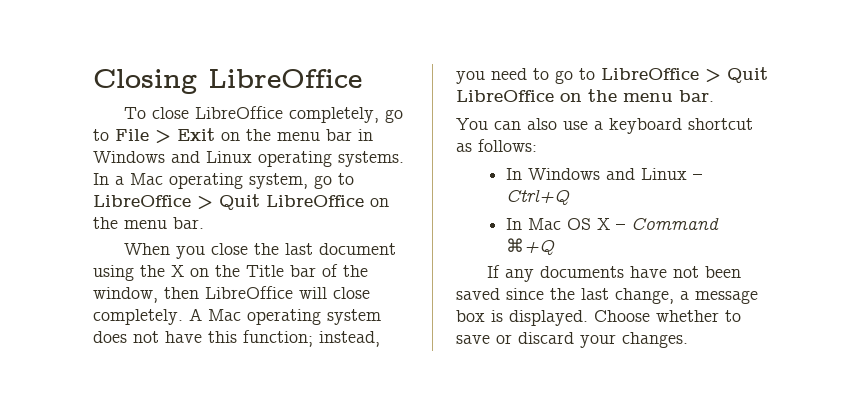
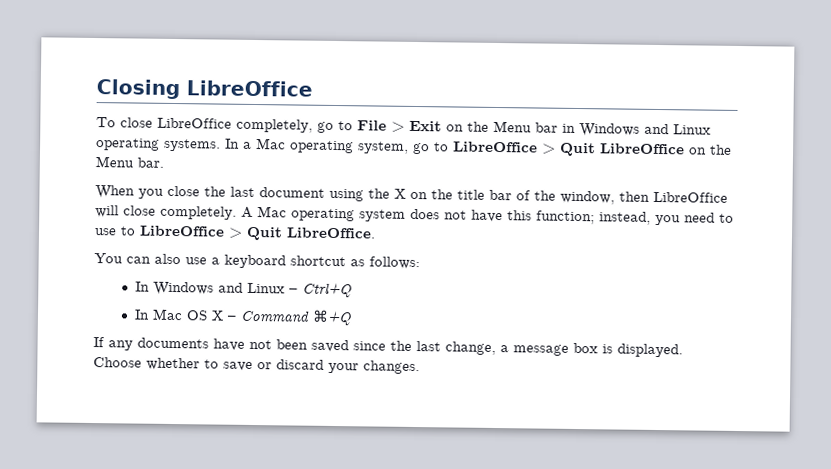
- To close LibreOffice completely, go to File > Exit on the menu bar in Windows and Linux operating systems.
+ To close LibreOffice completely, go to File > Exit on the Menu bar in Windows and Linux operating systems.
- In a Mac operating system, go to LibreOffice > Quit LibreOffice on the menu bar.
+ In a Mac operating system, go to LibreOffice > Quit LibreOffice on the Menu bar.
- When you close the last document using the X on the Title bar of the window, then LibreOffice will close completely.
+ When you close the last document using the X on the title bar of the window, then LibreOffice will close completely.
- A Mac operating system does not have this function; instead, you need to go to LibreOffice > Quit LibreOffice on the menu bar.
+ A Mac operating system does not have this function; instead, you need to use to LibreOffice > Quit LibreOffice.

